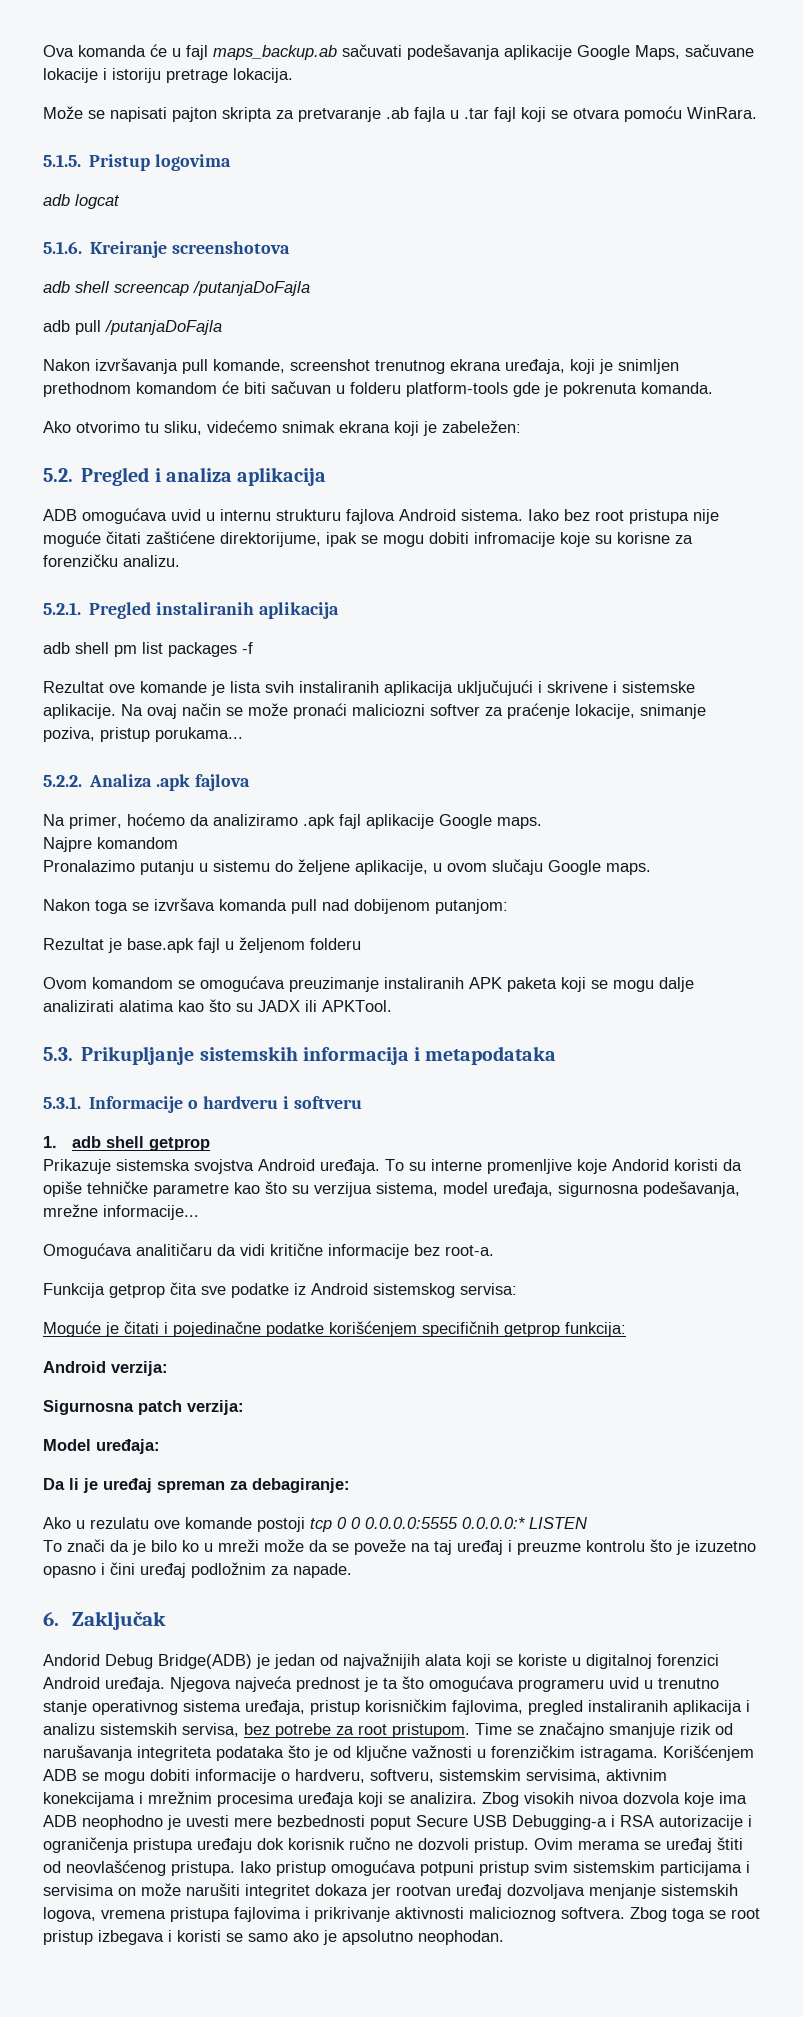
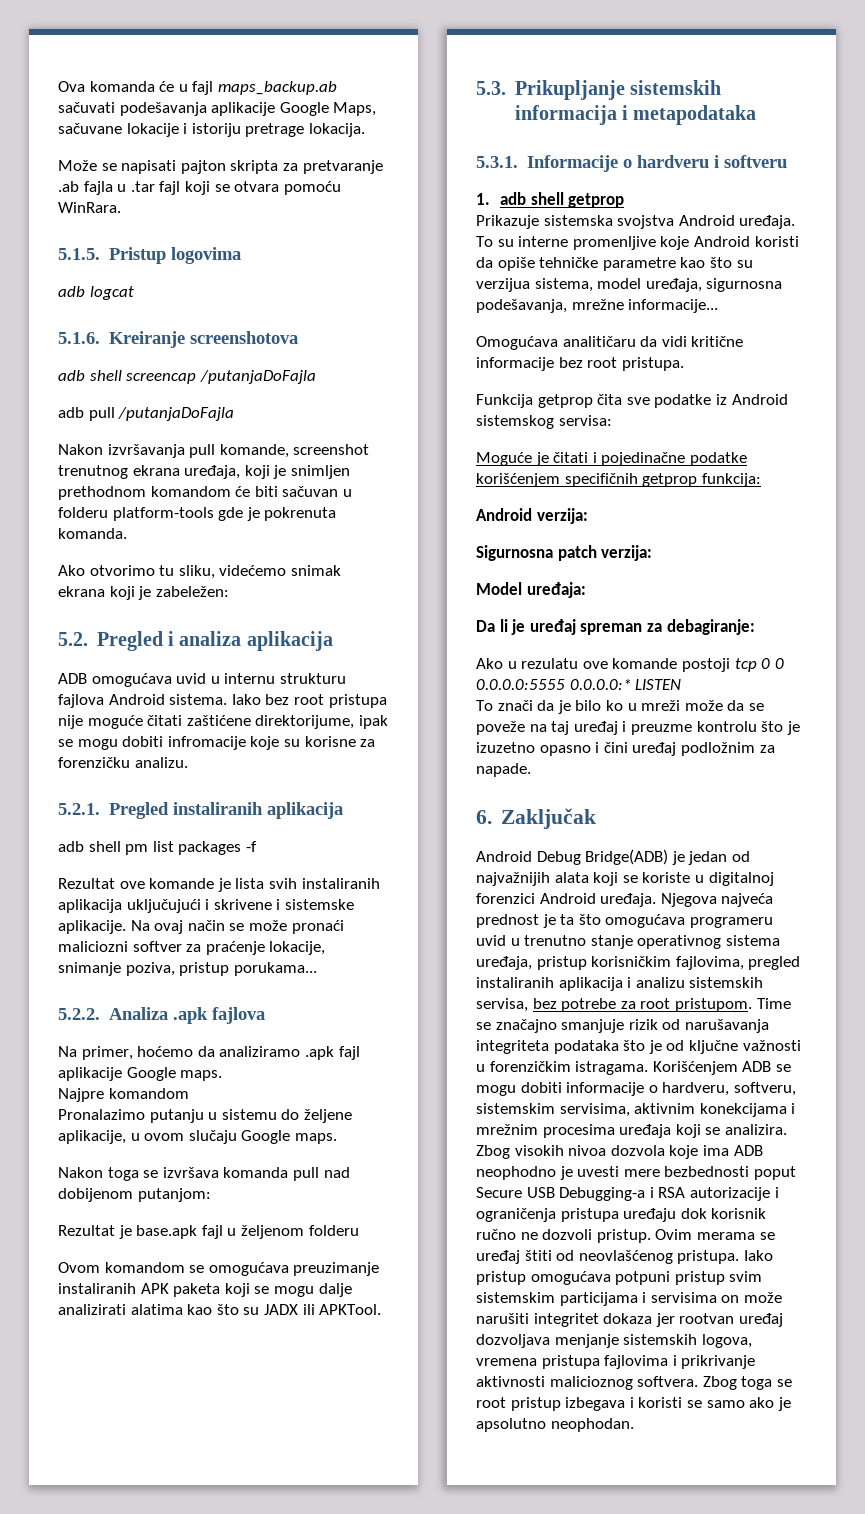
- To su interne promenljive koje Andorid koristi da opiše tehničke parametre kao što su verzijua sistema, model uređaja, sigurnosna podešavanja, mrežne informacije...
+ To su interne promenljive koje Android koristi da opiše tehničke parametre kao što su verzijua sistema, model uređaja, sigurnosna podešavanja, mrežne informacije...
- Omogućava analitičaru da vidi kritične informacije bez root-a.
+ Omogućava analitičaru da vidi kritične informacije bez root pristupa.
- Andorid Debug Bridge(ADB) je jedan od najvažnijih alata koji se koriste u digitalnoj forenzici Android uređaja.
+ Android Debug Bridge(ADB) je jedan od najvažnijih alata koji se koriste u digitalnoj forenzici Android uređaja.

